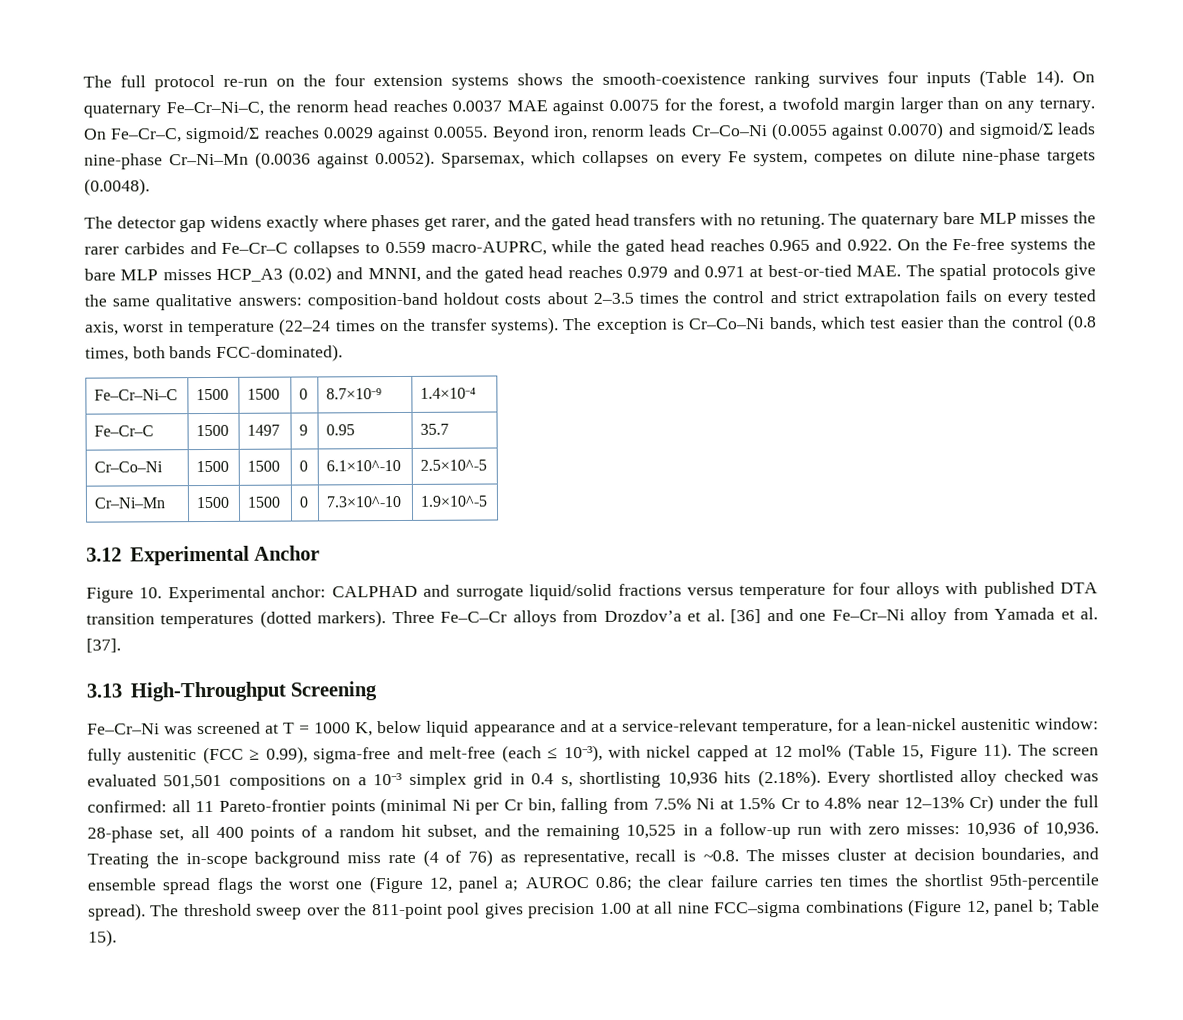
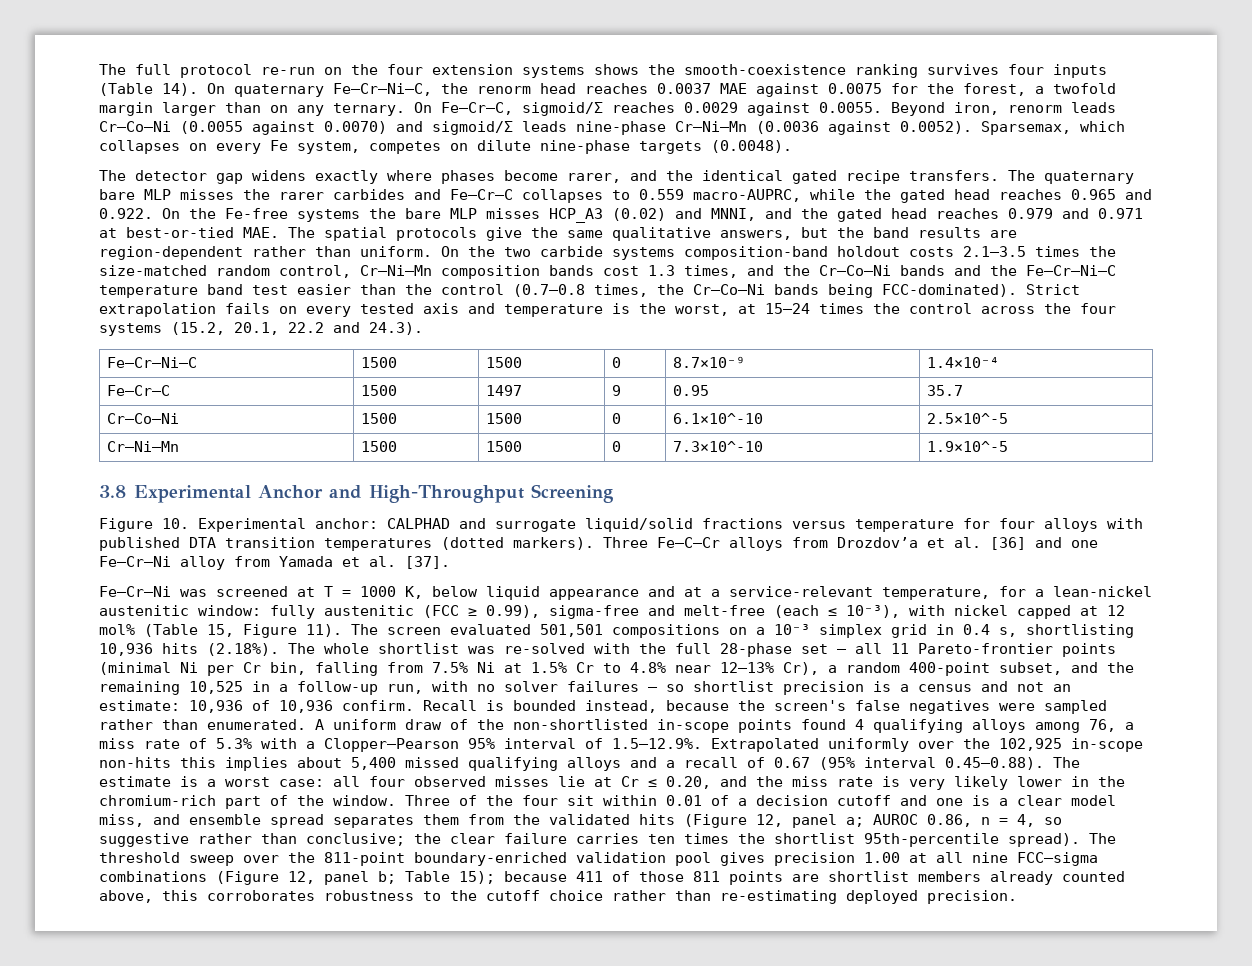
- The detector gap widens exactly where phases get rarer, and the gated head transfers with no retuning.
+ The detector gap widens exactly where phases become rarer, and the identical gated recipe transfers.
- The quaternary bare MLP misses the rarer carbides and Fe–Cr–C collapses to 0.559 macro-AUPRC, while the gated head reaches 0.965 and 0.922. On the Fe-free systems the bare MLP misses HCP_A3 (0.02) and MNNI, and the gated head reaches 0.979 and 0.971 at best-or-tied MAE. The spatial protocols give the same qualitative answers: composition-band holdout costs about 2–3.5 times the control and strict extrapolation fails on every tested axis, worst in temperature (22–24 times on the transfer systems). The exception is Cr–Co–Ni bands, which test easier than the control (0.8 times, both bands FCC-dominated).
+ The quaternary bare MLP misses the rarer carbides and Fe–Cr–C collapses to 0.559 macro-AUPRC, while the gated head reaches 0.965 and 0.922. On the Fe-free systems the bare MLP misses HCP_A3 (0.02) and MNNI, and the gated head reaches 0.979 and 0.971 at best-or-tied MAE. The spatial protocols give the same qualitative answers, but the band results are region-dependent rather than uniform. On the two carbide systems composition-band holdout costs 2.1–3.5 times the size-matched random control, Cr–Ni–Mn composition bands cost 1.3 times, and the Cr–Co–Ni bands and the Fe–Cr–Ni–C temperature band test easier than the control (0.7–0.8 times, the Cr–Co–Ni bands being FCC-dominated). Strict extrapolation fails on every tested axis and temperature is the worst, at 15–24 times the control across the four systems (15.2, 20.1, 22.2 and 24.3).
- 3.12 Experimental Anchor
+ 3.8 Experimental Anchor and High-Throughput Screening
- 3.13 High-Throughput Screening
- The screen evaluated 501,501 compositions on a 10⁻³ simplex grid in 0.4 s, shortlisting 10,936 hits (2.18%). Every shortlisted alloy checked was confirmed: all 11 Pareto-frontier points (minimal Ni per Cr bin, falling from 7.5% Ni at 1.5% Cr to 4.8% near 12–13% Cr) under the full 28-phase set, all 400 points of a random hit subset, and the remaining 10,525 in a follow-up run with zero misses: 10,936 of 10,936. Treating the in-scope background miss rate (4 of 76) as representative, recall is ~0.8. The misses cluster at decision boundaries, and ensemble spread flags the worst one (Figure 12, panel a;
+ The screen evaluated 501,501 compositions on a 10⁻³ simplex grid in 0.4 s, shortlisting 10,936 hits (2.18%). The whole shortlist was re-solved with the full 28-phase set — all 11 Pareto-frontier points (minimal Ni per Cr bin, falling from 7.5% Ni at 1.5% Cr to 4.8% near 12–13% Cr), a random 400-point subset, and the remaining 10,525 in a follow-up run, with no solver failures — so shortlist precision is a census and not an estimate: 10,936 of 10,936 confirm. Recall is bounded instead, because the screen's false negatives were sampled rather than enumerated. A uniform draw of the non-shortlisted in-scope points found 4 qualifying alloys among 76, a miss rate of 5.3% with a Clopper–Pearson 95% interval of 1.5–12.9%. Extrapolated uniformly over the 102,925 in-scope non-hits this implies about 5,400 missed qualifying alloys and a recall of 0.67 (95% interval 0.45–0.88). The estimate is a worst case: all four observed misses lie at Cr ≤ 0.20, and the miss rate is very likely lower in the chromium-rich part of the window. Three of the four sit within 0.01 of a decision cutoff and one is a clear model miss, and ensemble spread separates them from the validated hits (Figure 12, panel a;
- AUROC 0.86;
+ AUROC 0.86, n = 4, so suggestive rather than conclusive;
- The threshold sweep over the 811-point pool gives precision 1.00 at all nine FCC–sigma combinations (Figure 12, panel b; Table 15).
+ The threshold sweep over the 811-point boundary-enriched validation pool gives precision 1.00 at all nine FCC–sigma combinations (Figure 12, panel b; Table 15); because 411 of those 811 points are shortlist members already counted above, this corroborates robustness to the cutoff choice rather than re-estimating deployed precision.

